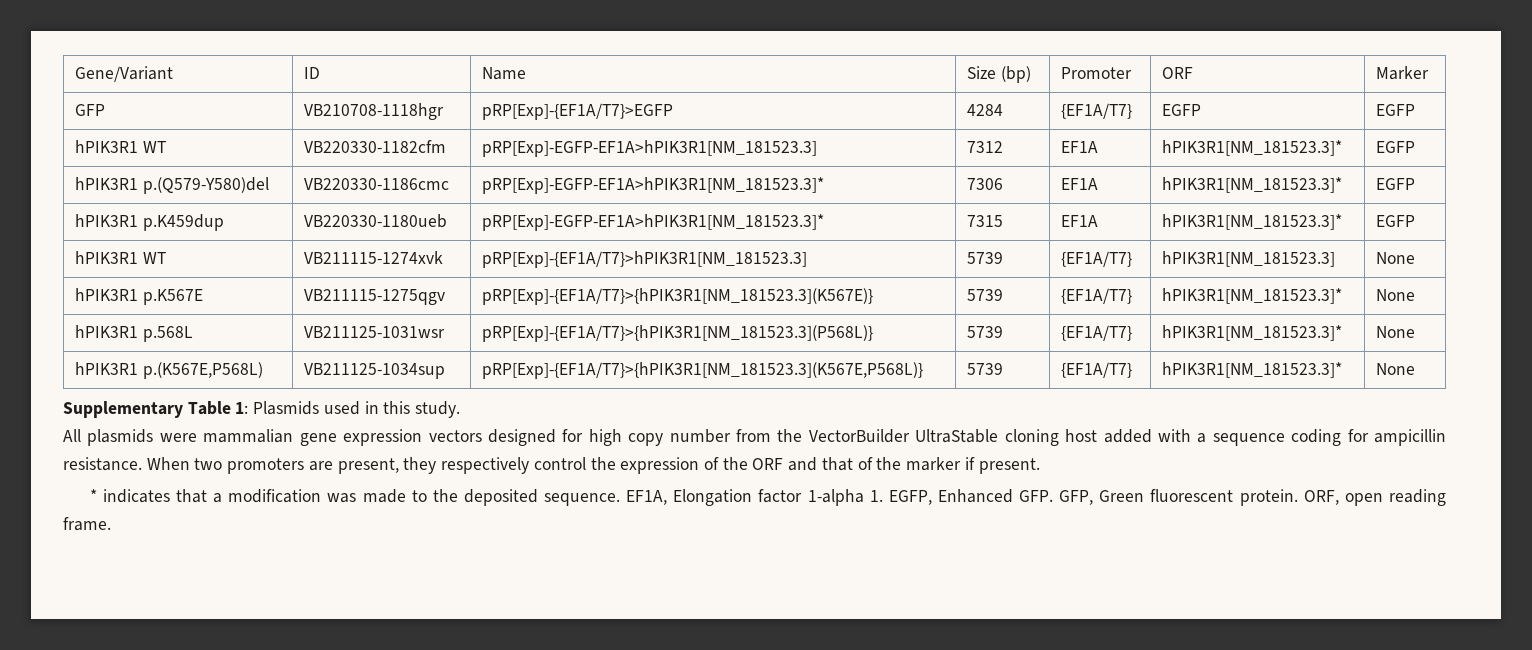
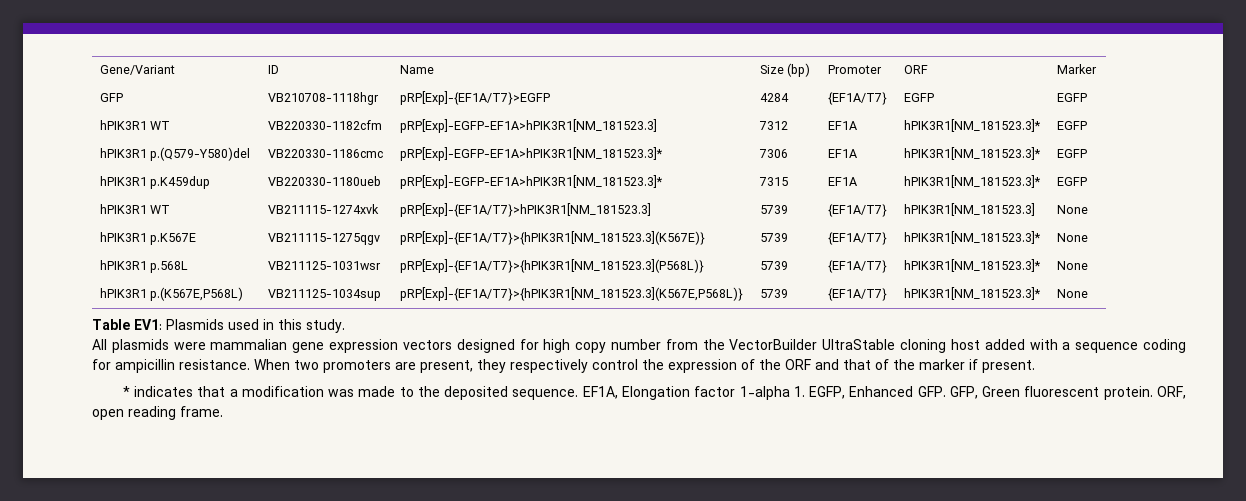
- Supplementary Table 1: Plasmids used in this study.
+ Table EV1: Plasmids used in this study.

